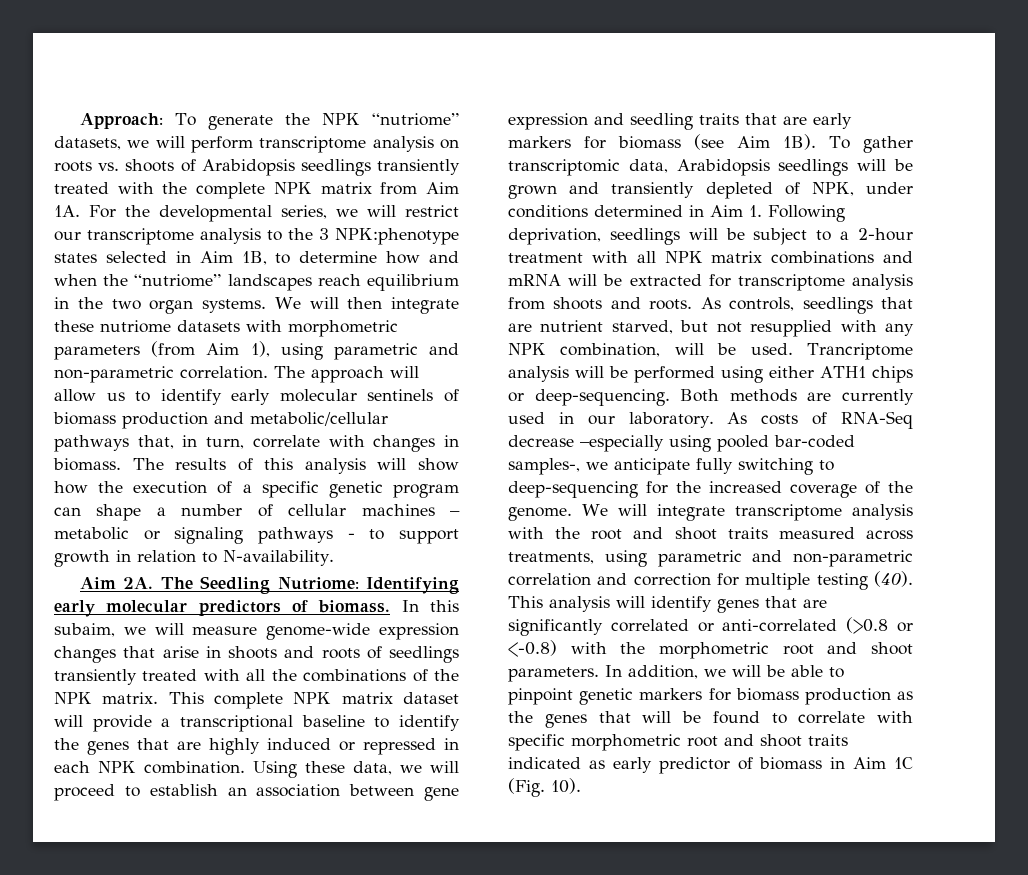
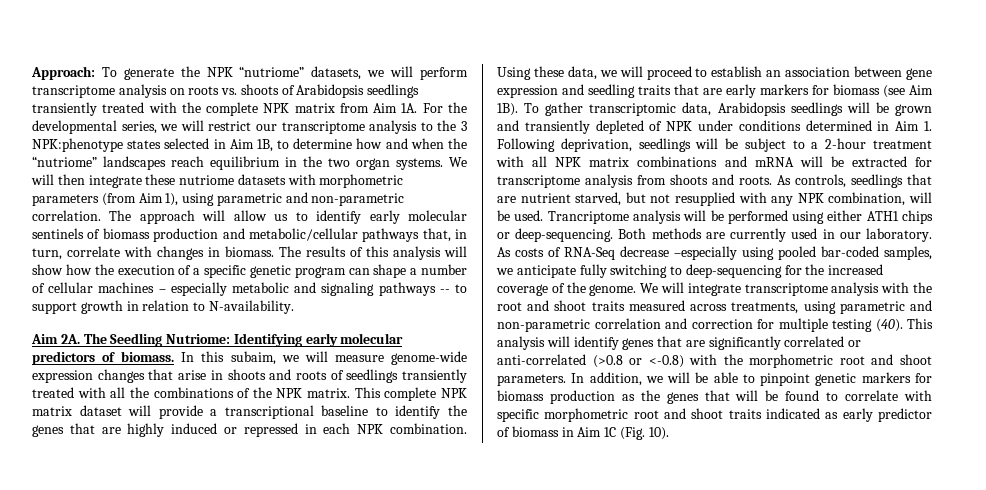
- The results of this analysis will show how the execution of a specific genetic program can shape a number of cellular machines – metabolic or signaling pathways - to support growth in relation to N-availability.
+ The results of this analysis will show how the execution of a specific genetic program can shape a number of cellular machines – especially metabolic and signaling pathways -- to support growth in relation to N-availability.
- To gather transcriptomic data, Arabidopsis seedlings will be grown and transiently depleted of NPK, under conditions determined in Aim 1. Following deprivation, seedlings will be subject to a 2-hour treatment with all NPK matrix combinations and mRNA will be extracted for transcriptome analysis from shoots and roots.
+ To gather transcriptomic data, Arabidopsis seedlings will be grown and transiently depleted of NPK under conditions determined in Aim 1. Following deprivation, seedlings will be subject to a 2-hour treatment with all NPK matrix combinations and mRNA will be extracted for transcriptome analysis from shoots and roots.
- As costs of RNA-Seq decrease –especially using pooled bar-coded samples-, we anticipate fully switching to deep-sequencing for the increased coverage of the genome.
+ As costs of RNA-Seq decrease –especially using pooled bar-coded samples, we anticipate fully switching to deep-sequencing for the increased coverage of the genome.

